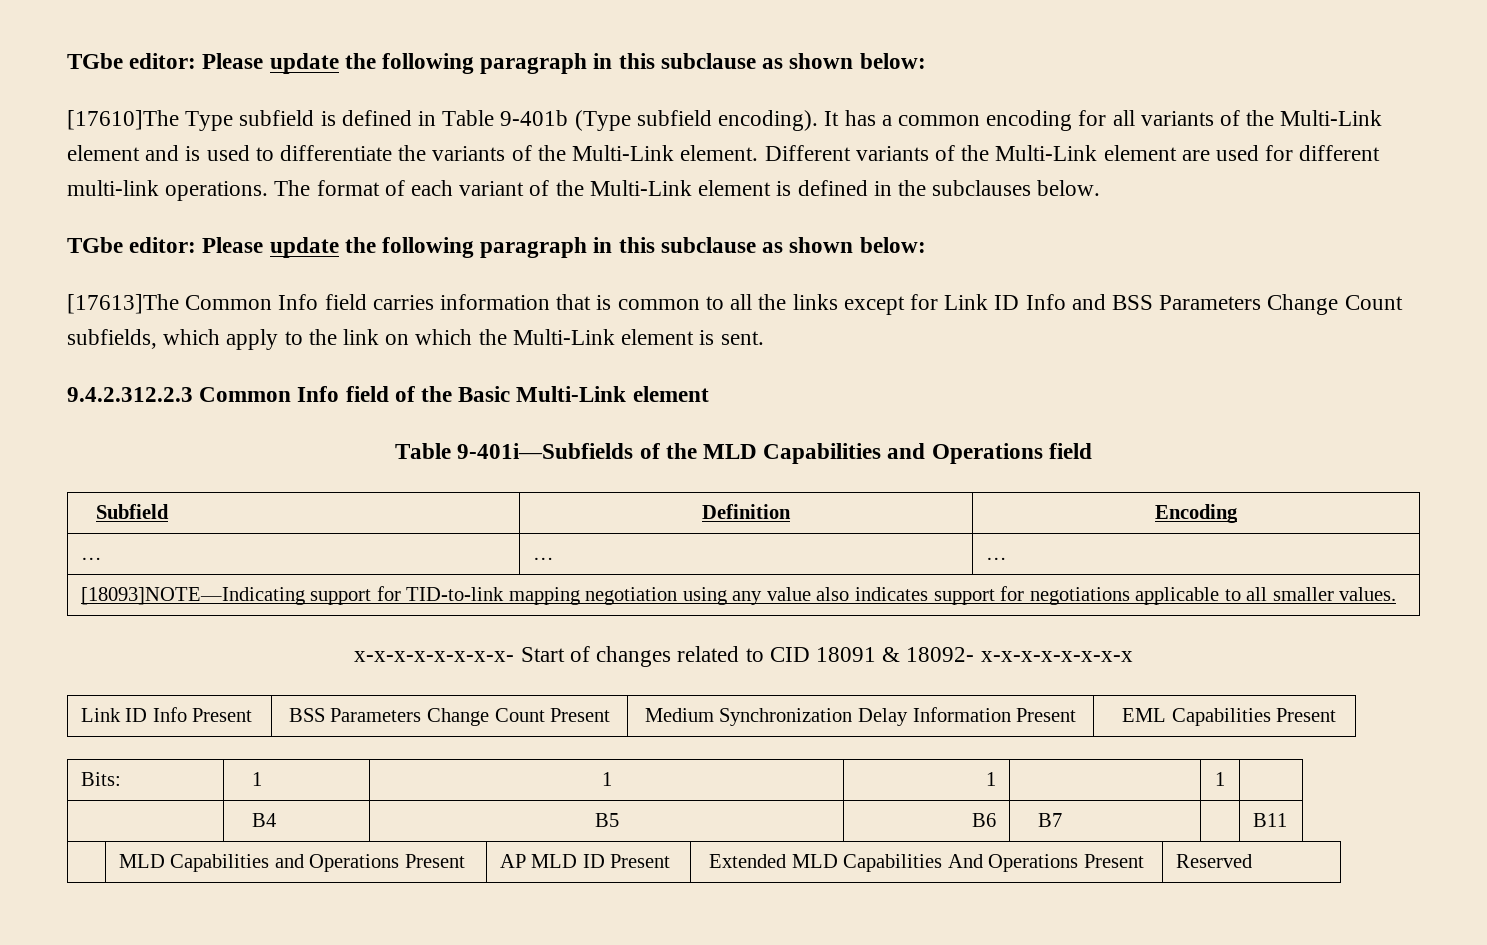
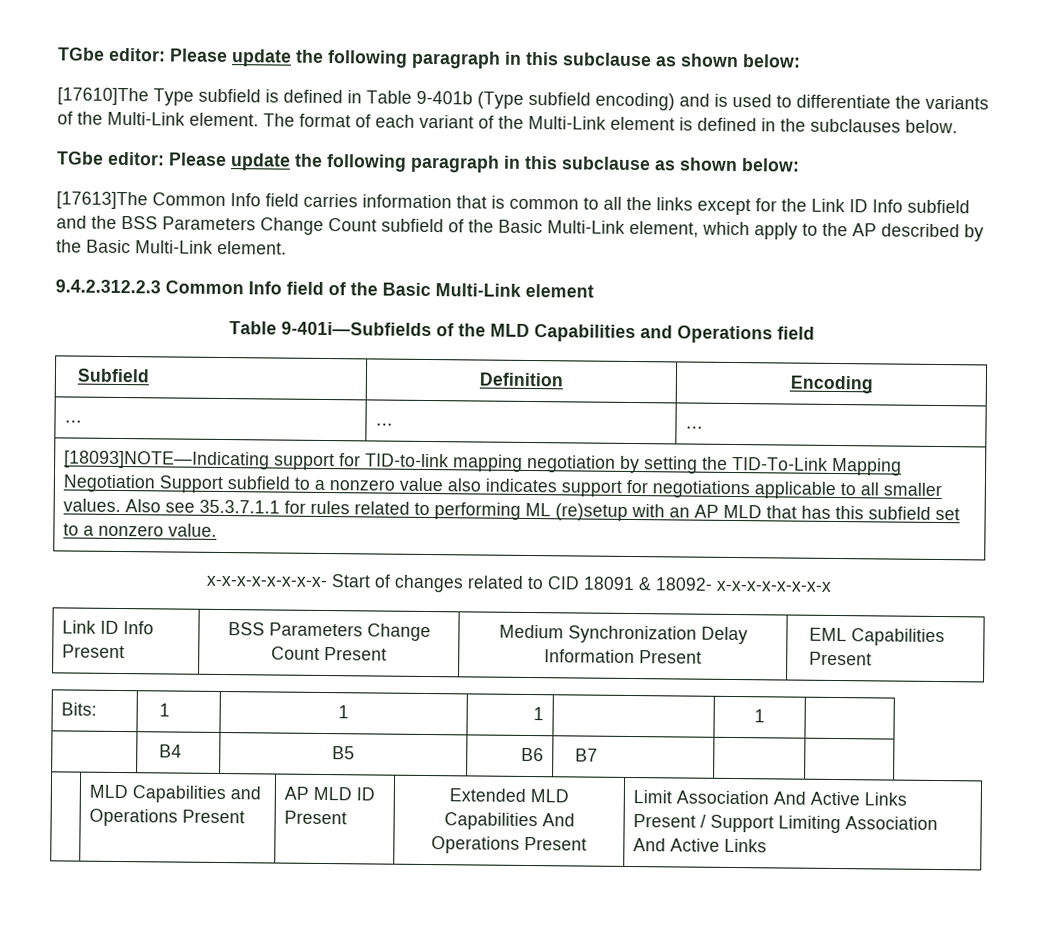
- [17610]The Type subfield is defined in Table 9-401b (Type subfield encoding). It has a common encoding for all variants of the Multi-Link element and is used to differentiate the variants of the Multi-Link element.
+ [17610]The Type subfield is defined in Table 9-401b (Type subfield encoding) and is used to differentiate the variants of the Multi-Link element.
- Different variants of the Multi-Link element are used for different multi-link operations.
- [17613]The Common Info field carries information that is common to all the links except for Link ID Info and BSS Parameters Change Count subfields, which apply to the link on which the Multi-Link element is sent.
+ [17613]The Common Info field carries information that is common to all the links except for the Link ID Info subfield and the BSS Parameters Change Count subfield of the Basic Multi-Link element, which apply to the AP described by the Basic Multi-Link element.
- [18093]NOTE—Indicating support for TID-to-link mapping negotiation using any value also indicates support for negotiations applicable to all smaller values.
+ [18093]NOTE—Indicating support for TID-to-link mapping negotiation by setting the TID-To-Link Mapping Negotiation Support subfield to a nonzero value also indicates support for negotiations applicable to all smaller values. Also see 35.3.7.1.1 for rules related to performing ML (re)setup with an AP MLD that has this subfield set to a nonzero value.
- | B4 | B5 | B6 | B7 | | B11
+ | B4 | B5 | B6 | B7 | |
- | MLD Capabilities and Operations Present | AP MLD ID Present | Extended MLD Capabilities And Operations Present | Reserved
+ | MLD Capabilities and Operations Present | AP MLD ID Present | Extended MLD Capabilities And Operations Present | Limit Association And Active Links Present / Support Limiting Association And Active Links

